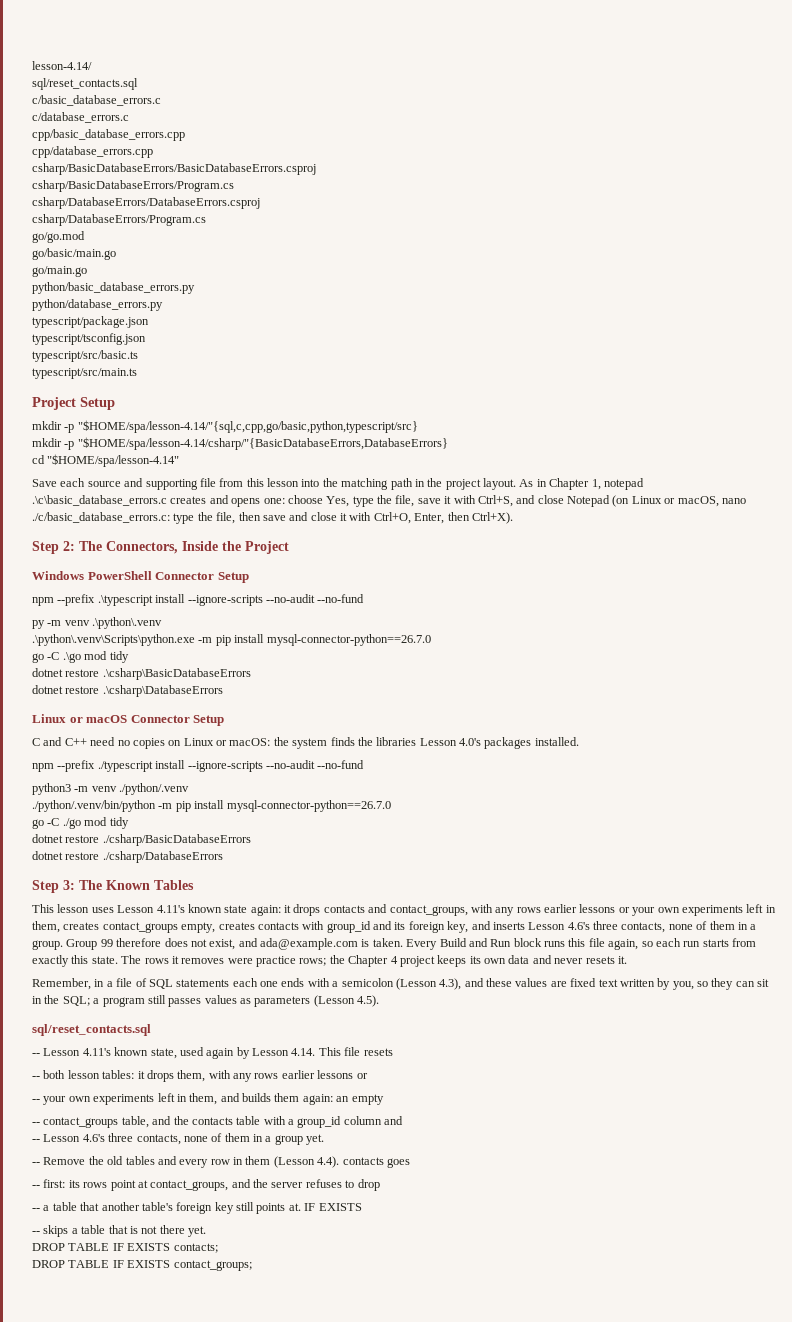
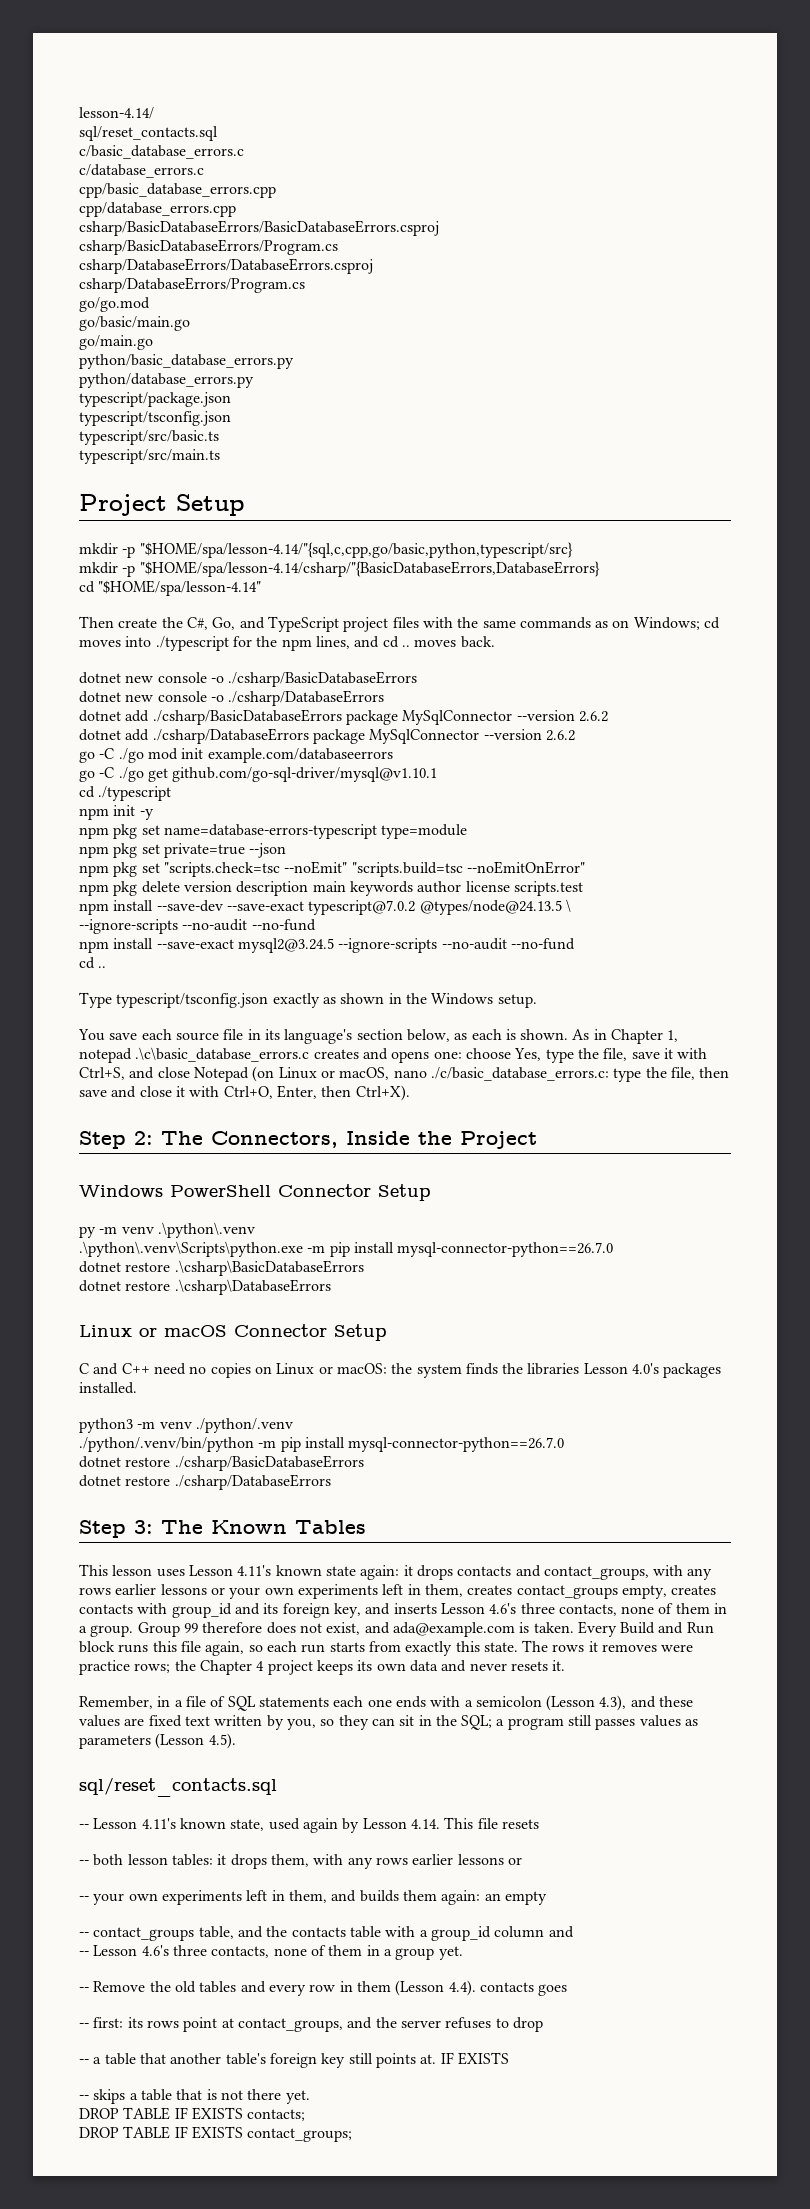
- Save each source and supporting file from this lesson into the matching path in the project layout.
+ Then create the C#, Go, and TypeScript project files with the same commands as on Windows; cd moves into ./typescript for the npm lines, and cd .. moves back.
+ dotnet new console -o ./csharp/BasicDatabaseErrors
+ dotnet new console -o ./csharp/DatabaseErrors
+ dotnet add ./csharp/BasicDatabaseErrors package MySqlConnector --version 2.6.2
+ dotnet add ./csharp/DatabaseErrors package MySqlConnector --version 2.6.2
+ go -C ./go mod init example.com/databaseerrors
+ go -C ./go get github.com/go-sql-driver/mysql@v1.10.1
+ cd ./typescript
+ npm init -y
+ npm pkg set name=database-errors-typescript type=module
+ npm pkg set private=true --json
+ npm pkg set "scripts.check=tsc --noEmit" "scripts.build=tsc --noEmitOnError"
+ npm pkg delete version description main keywords author license scripts.test
+ npm install --save-dev --save-exact typescript@7.0.2 @types/node@24.13.5 \
+ --ignore-scripts --no-audit --no-fund
+ npm install --save-exact mysql2@3.24.5 --ignore-scripts --no-audit --no-fund
+ cd ..
+ Type typescript/tsconfig.json exactly as shown in the Windows setup.
+ You save each source file in its language's section below, as each is shown.
- npm --prefix .\typescript install --ignore-scripts --no-audit --no-fund
- go -C .\go mod tidy
- npm --prefix ./typescript install --ignore-scripts --no-audit --no-fund
- go -C ./go mod tidy

